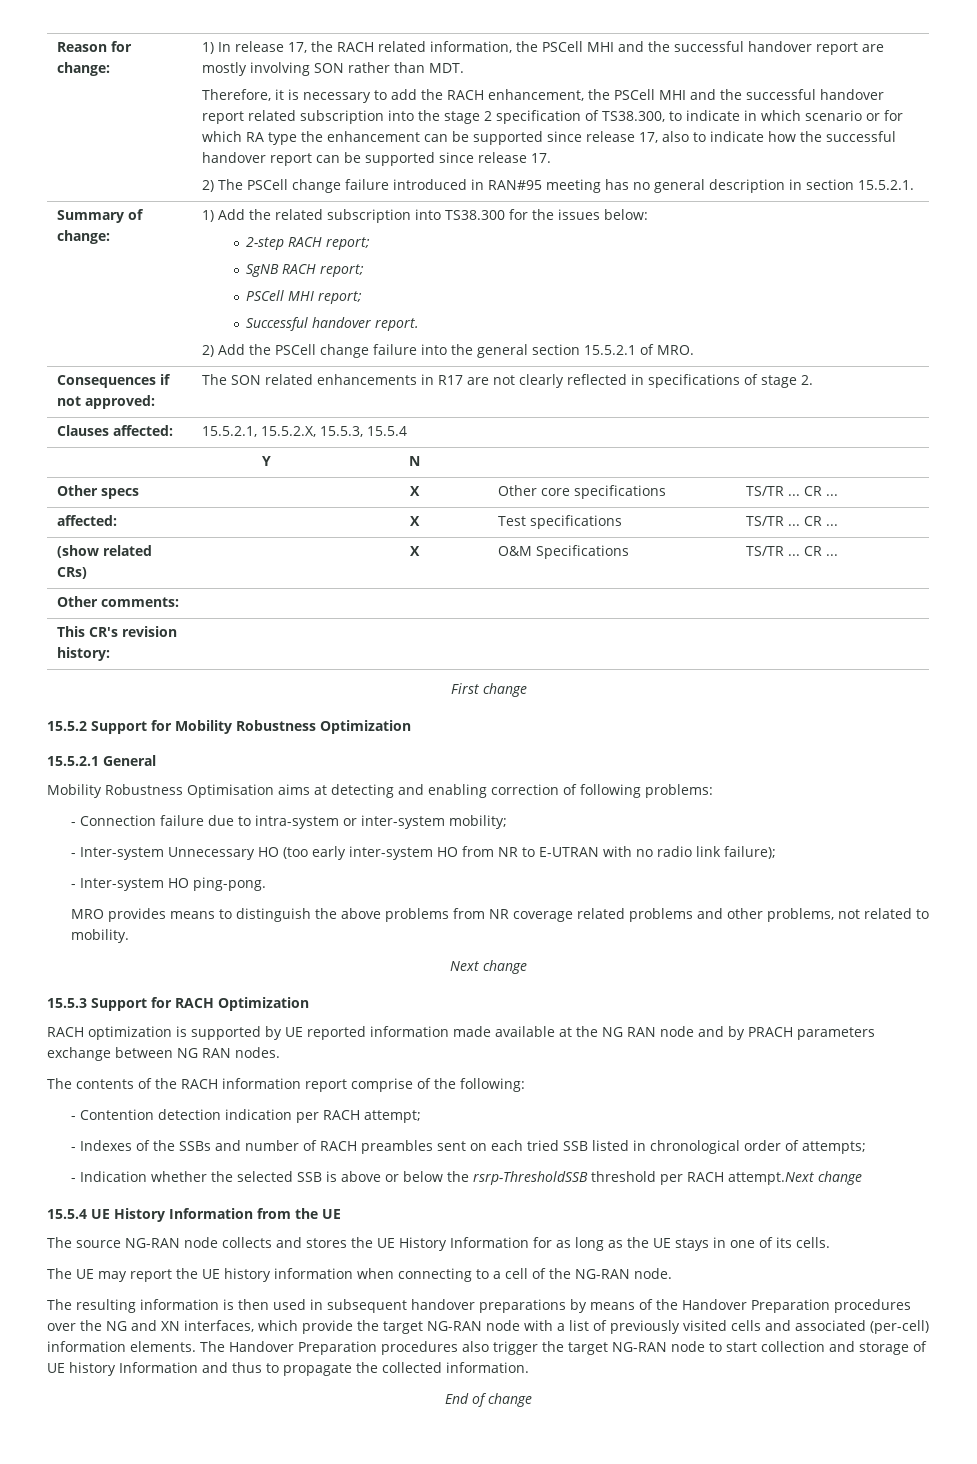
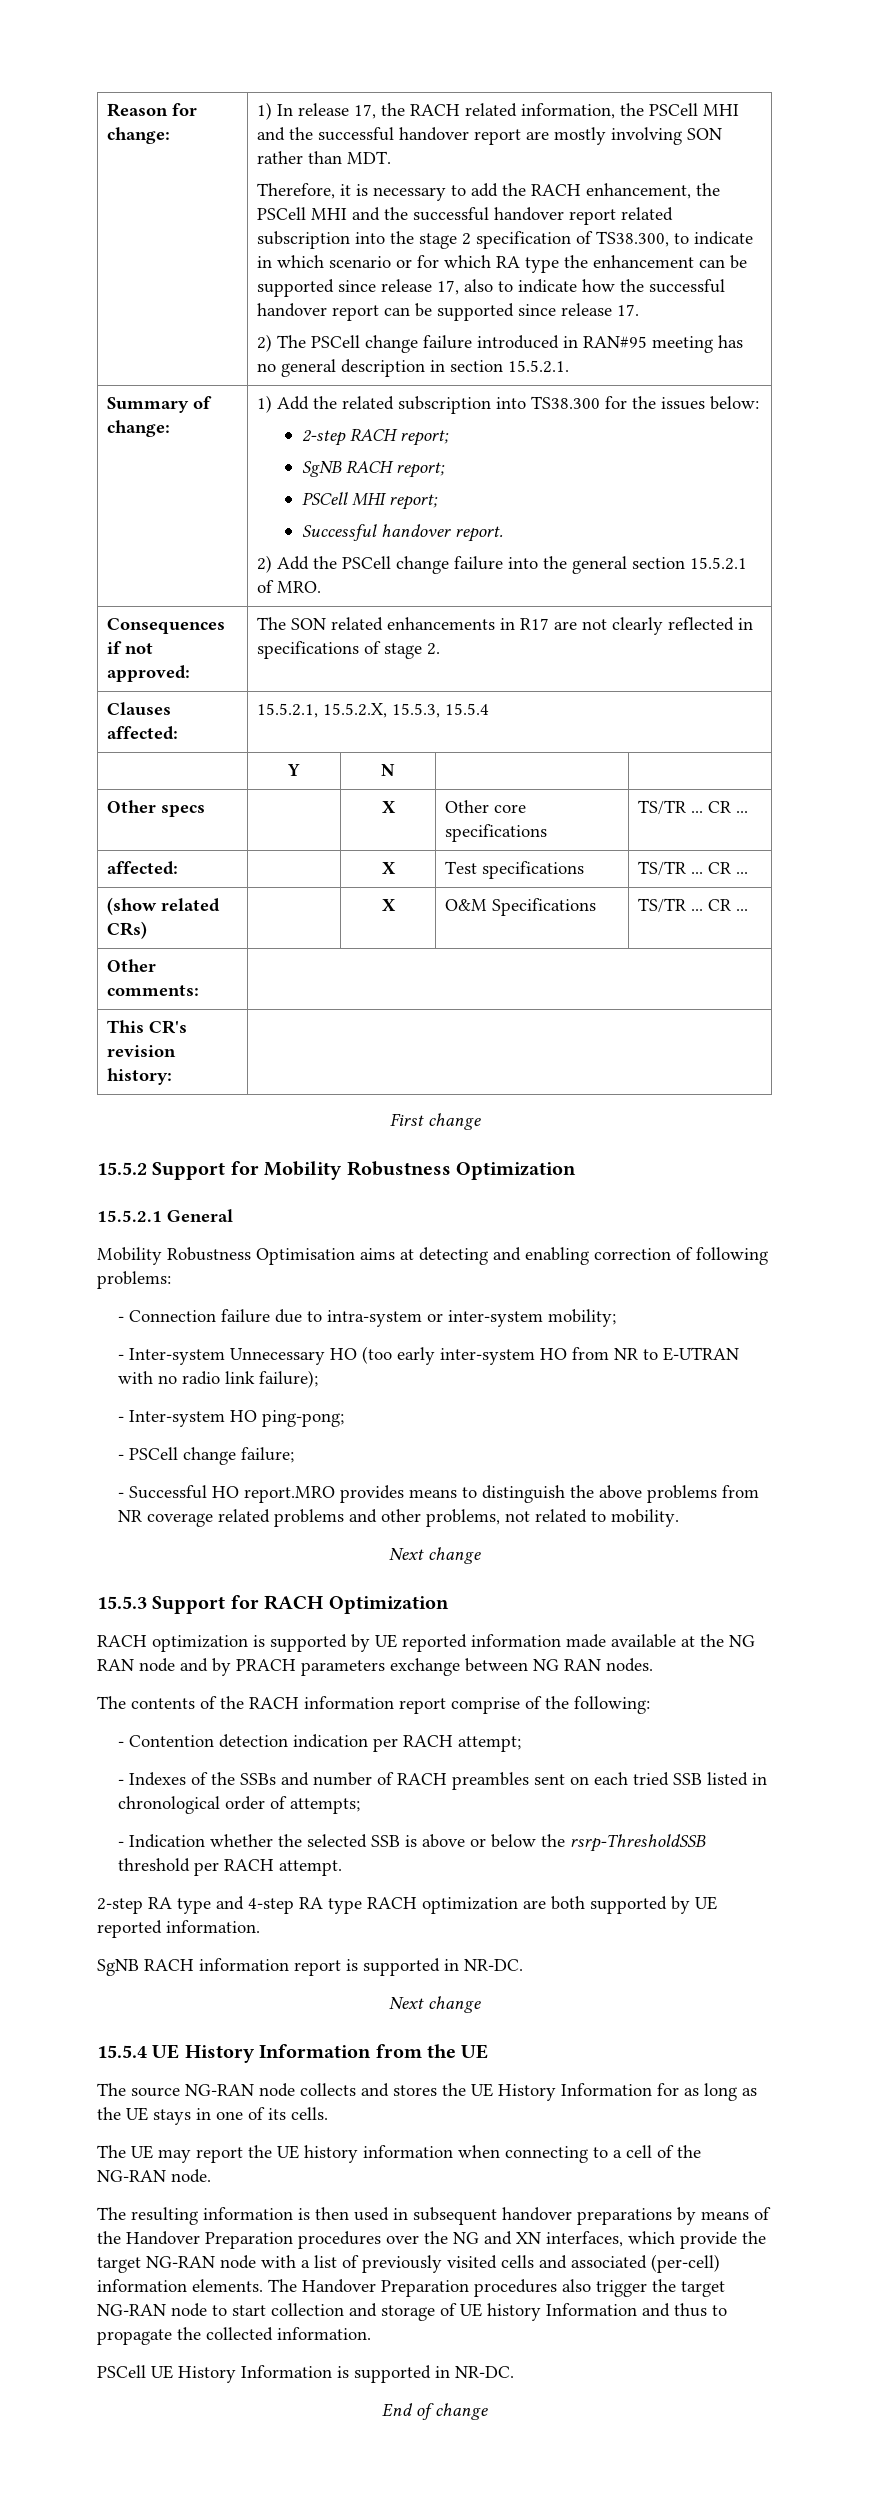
- - Inter-system HO ping-pong.
- MRO provides means to distinguish the above problems from NR coverage related problems and other problems, not related to mobility.
+ - Inter-system HO ping-pong;
+ - PSCell change failure;
+ - Successful HO report.MRO provides means to distinguish the above problems from NR coverage related problems and other problems, not related to mobility.
- - Indication whether the selected SSB is above or below the rsrp-ThresholdSSB threshold per RACH attempt.Next change
+ - Indication whether the selected SSB is above or below the rsrp-ThresholdSSB threshold per RACH attempt.
+ 2-step RA type and 4-step RA type RACH optimization are both supported by UE reported information.
+ SgNB RACH information report is supported in NR-DC.
+ Next change
+ PSCell UE History Information is supported in NR-DC.

